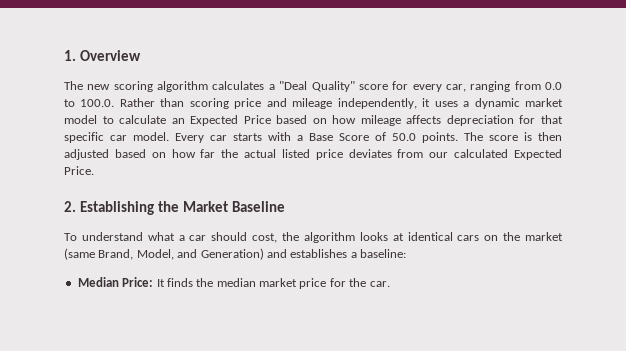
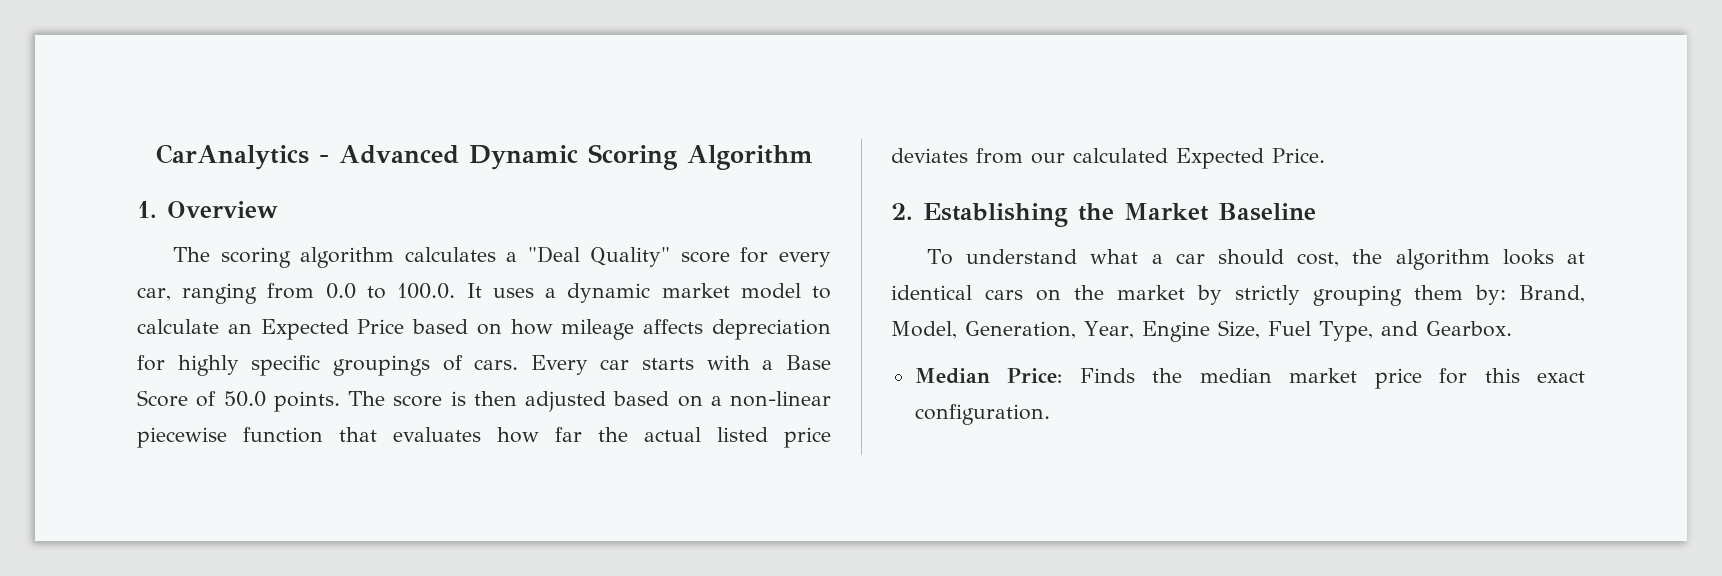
+ CarAnalytics - Advanced Dynamic Scoring Algorithm
- The new scoring algorithm calculates a "Deal Quality" score for every car, ranging from 0.0 to 100.0. Rather than scoring price and mileage independently, it uses a dynamic market model to calculate an Expected Price based on how mileage affects depreciation for that specific car model.
+ The scoring algorithm calculates a "Deal Quality" score for every car, ranging from 0.0 to 100.0. It uses a dynamic market model to calculate an Expected Price based on how mileage affects depreciation for highly specific groupings of cars.
- The score is then adjusted based on how far the actual listed price deviates from our calculated Expected Price.
+ The score is then adjusted based on a non-linear piecewise function that evaluates how far the actual listed price deviates from our calculated Expected Price.
- To understand what a car should cost, the algorithm looks at identical cars on the market (same Brand, Model, and Generation) and establishes a baseline:
+ To understand what a car should cost, the algorithm looks at identical cars on the market by strictly grouping them by: Brand, Model, Generation, Year, Engine Size, Fuel Type, and Gearbox.
- Median Price: It finds the median market price for the car.
+ Median Price: Finds the median market price for this exact configuration.

